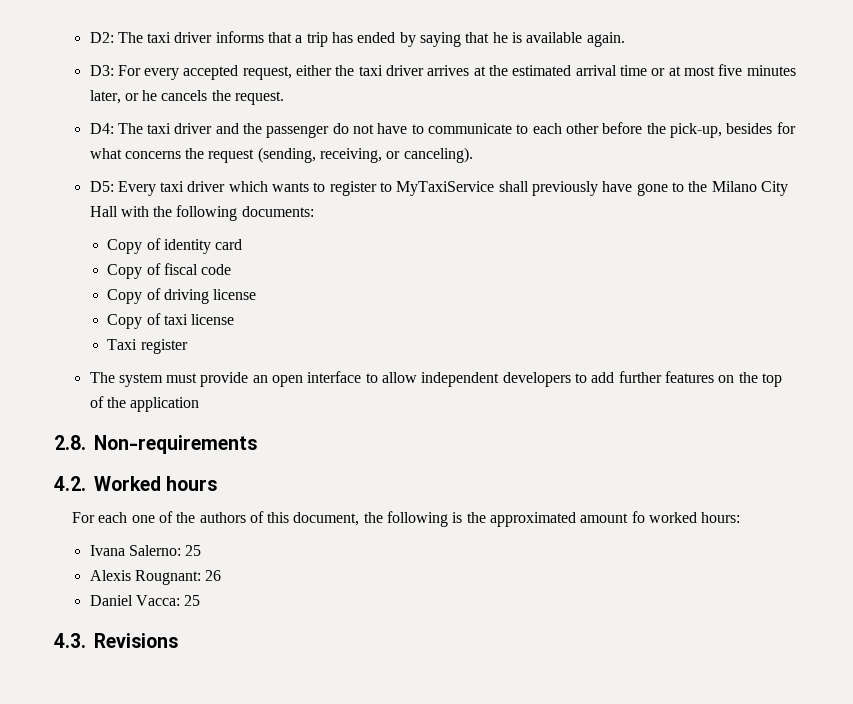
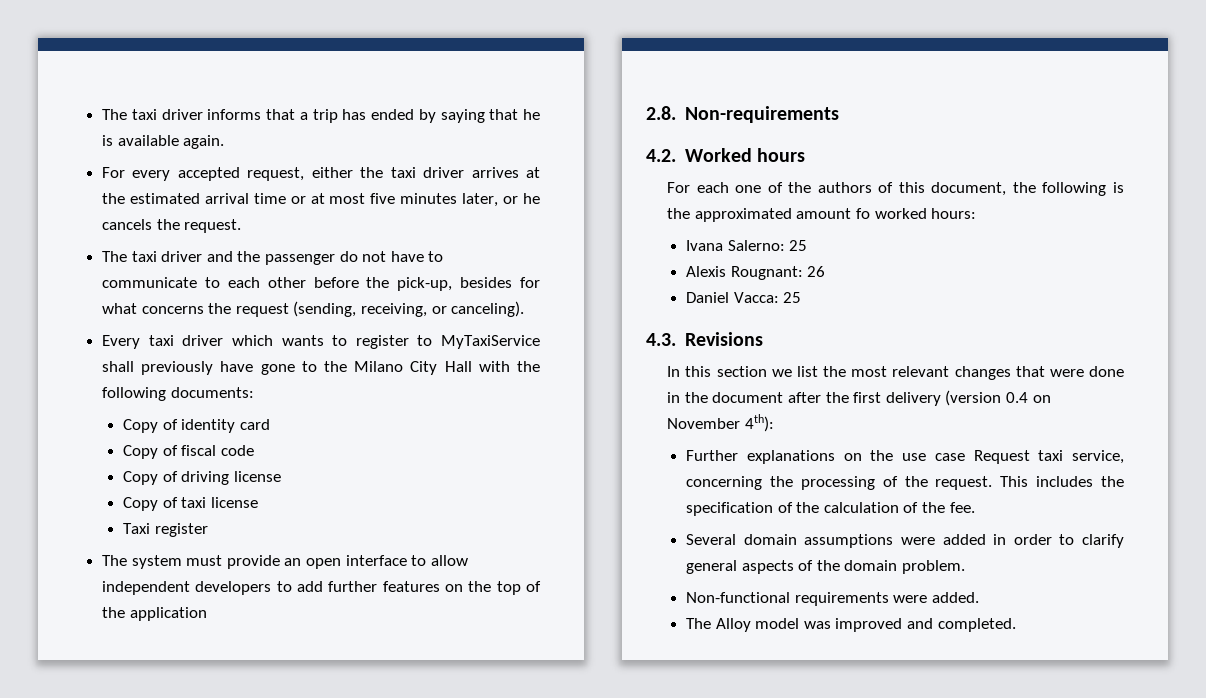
- D2: The taxi driver informs that a trip has ended by saying that he is available again.
+ The taxi driver informs that a trip has ended by saying that he is available again.
- D3: For every accepted request, either the taxi driver arrives at the estimated arrival time or at most five minutes later, or he cancels the request.
+ For every accepted request, either the taxi driver arrives at the estimated arrival time or at most five minutes later, or he cancels the request.
- D4: The taxi driver and the passenger do not have to communicate to each other before the pick-up, besides for what concerns the request (sending, receiving, or canceling).
+ The taxi driver and the passenger do not have to communicate to each other before the pick-up, besides for what concerns the request (sending, receiving, or canceling).
- D5: Every taxi driver which wants to register to MyTaxiService shall previously have gone to the Milano City Hall with the following documents:
+ Every taxi driver which wants to register to MyTaxiService shall previously have gone to the Milano City Hall with the following documents:
+ In this section we list the most relevant changes that were done in the document after the first delivery (version 0.4 on November 4th):
+ Further explanations on the use case Request taxi service, concerning the processing of the request. This includes the specification of the calculation of the fee.
+ Several domain assumptions were added in order to clarify general aspects of the domain problem.
+ Non-functional requirements were added.
+ The Alloy model was improved and completed.

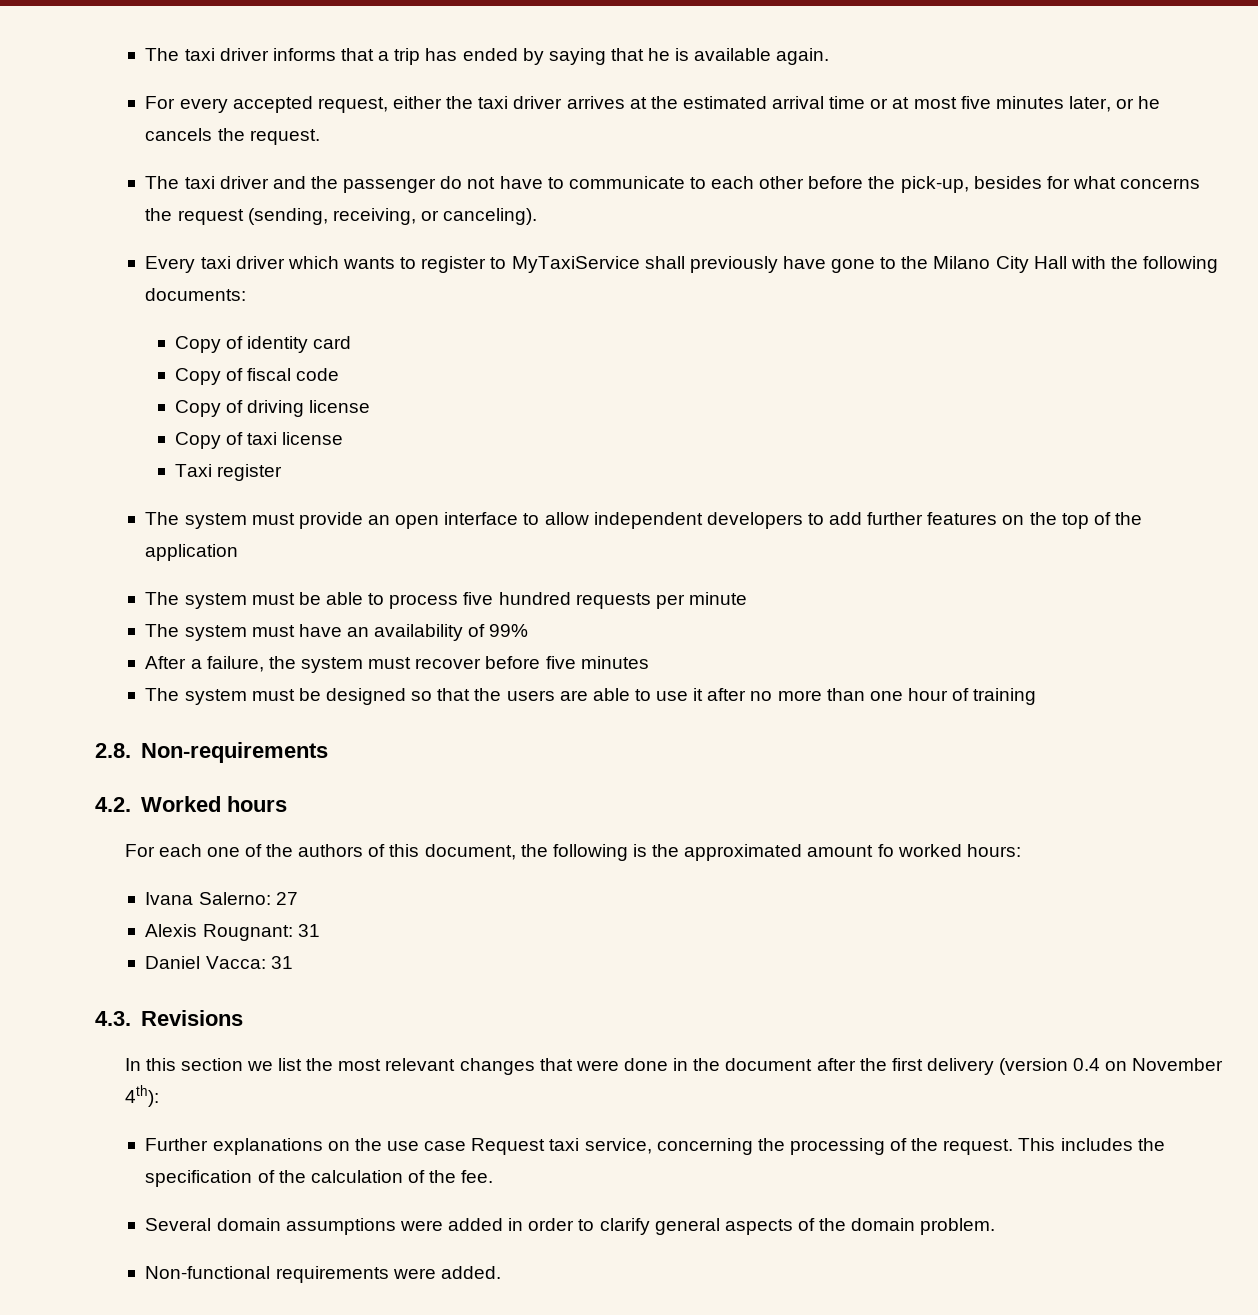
+ The system must be able to process five hundred requests per minute
+ The system must have an availability of 99%
+ After a failure, the system must recover before five minutes
+ The system must be designed so that the users are able to use it after no more than one hour of training
- Ivana Salerno: 25
+ Ivana Salerno: 27
- Alexis Rougnant: 26
+ Alexis Rougnant: 31
- Daniel Vacca: 25
+ Daniel Vacca: 31
- The Alloy model was improved and completed.

